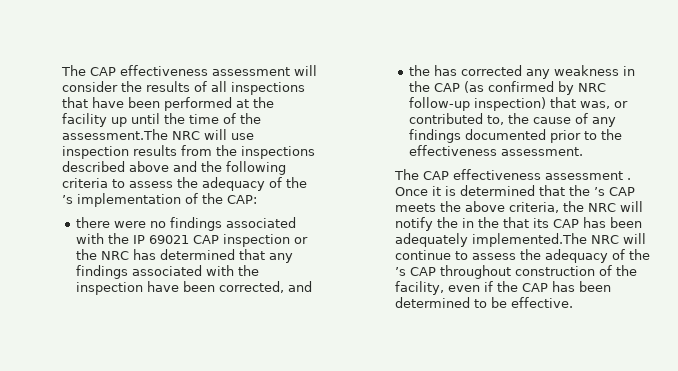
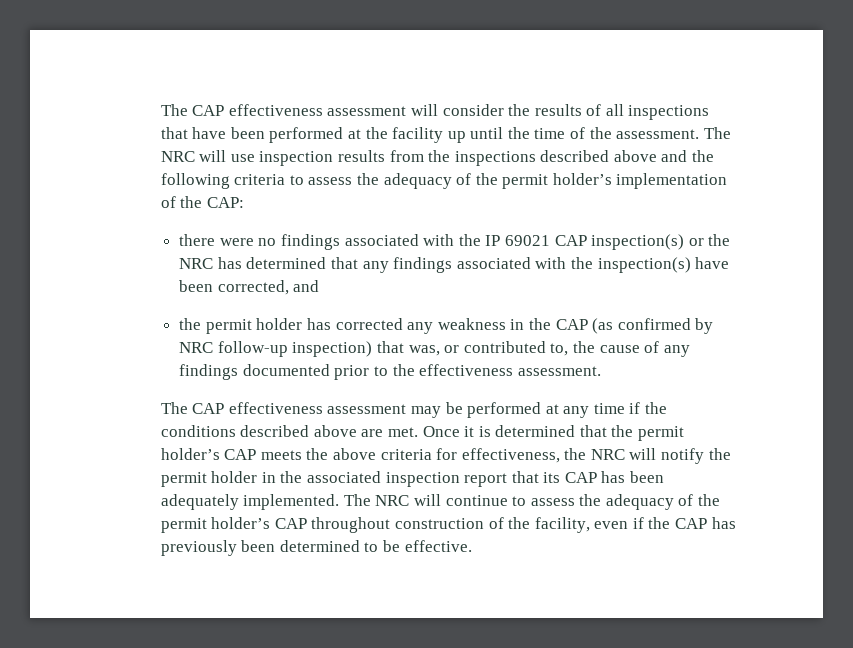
- The CAP effectiveness assessment will consider the results of all inspections that have been performed at the facility up until the time of the assessment.The NRC will use inspection results from the inspections described above and the following criteria to assess the adequacy of the ’s implementation of the CAP:
+ The CAP effectiveness assessment will consider the results of all inspections that have been performed at the facility up until the time of the assessment. The NRC will use inspection results from the inspections described above and the following criteria to assess the adequacy of the permit holder’s implementation of the CAP:
- there were no findings associated with the IP 69021 CAP inspection or the NRC has determined that any findings associated with the inspection have been corrected, and
+ there were no findings associated with the IP 69021 CAP inspection(s) or the NRC has determined that any findings associated with the inspection(s) have been corrected, and
- the has corrected any weakness in the CAP (as confirmed by NRC follow-up inspection) that was, or contributed to, the cause of any findings documented prior to the effectiveness assessment.
+ the permit holder has corrected any weakness in the CAP (as confirmed by NRC follow-up inspection) that was, or contributed to, the cause of any findings documented prior to the effectiveness assessment.
- The CAP effectiveness assessment .
+ The CAP effectiveness assessment may be performed at any time if the conditions described above are met.
- Once it is determined that the ’s CAP meets the above criteria, the NRC will notify the in the that its CAP has been adequately implemented.The NRC will continue to assess the adequacy of the ’s CAP throughout construction of the facility, even if the CAP has been determined to be effective.
+ Once it is determined that the permit holder’s CAP meets the above criteria for effectiveness, the NRC will notify the permit holder in the associated inspection report that its CAP has been adequately implemented. The NRC will continue to assess the adequacy of the permit holder’s CAP throughout construction of the facility, even if the CAP has previously been determined to be effective.

